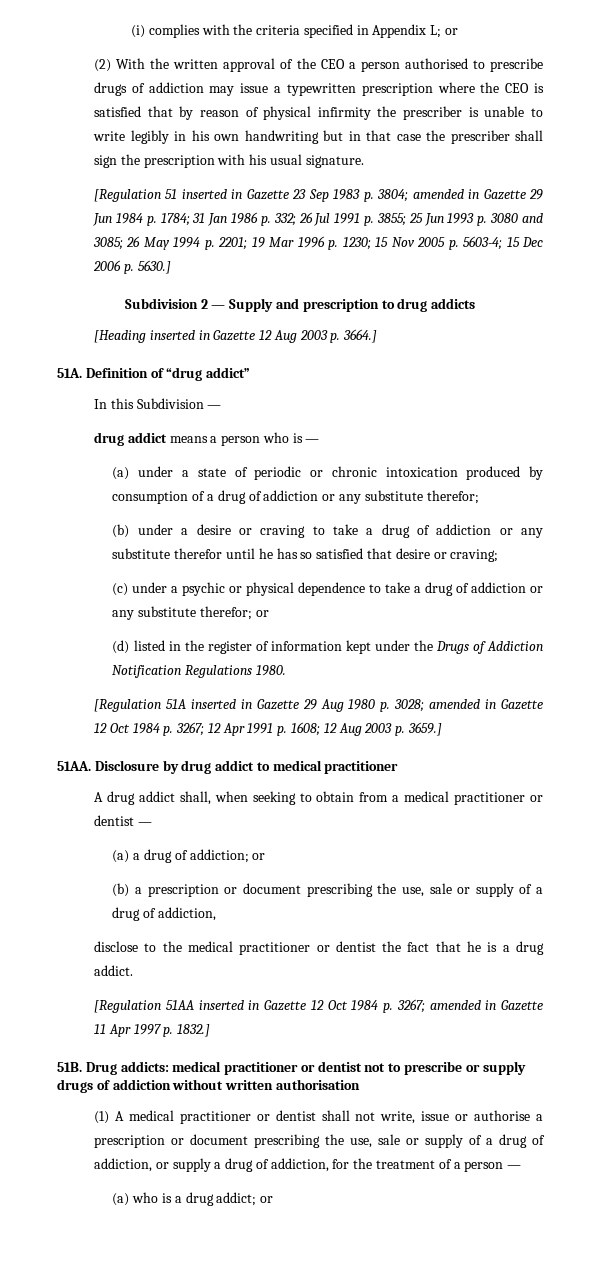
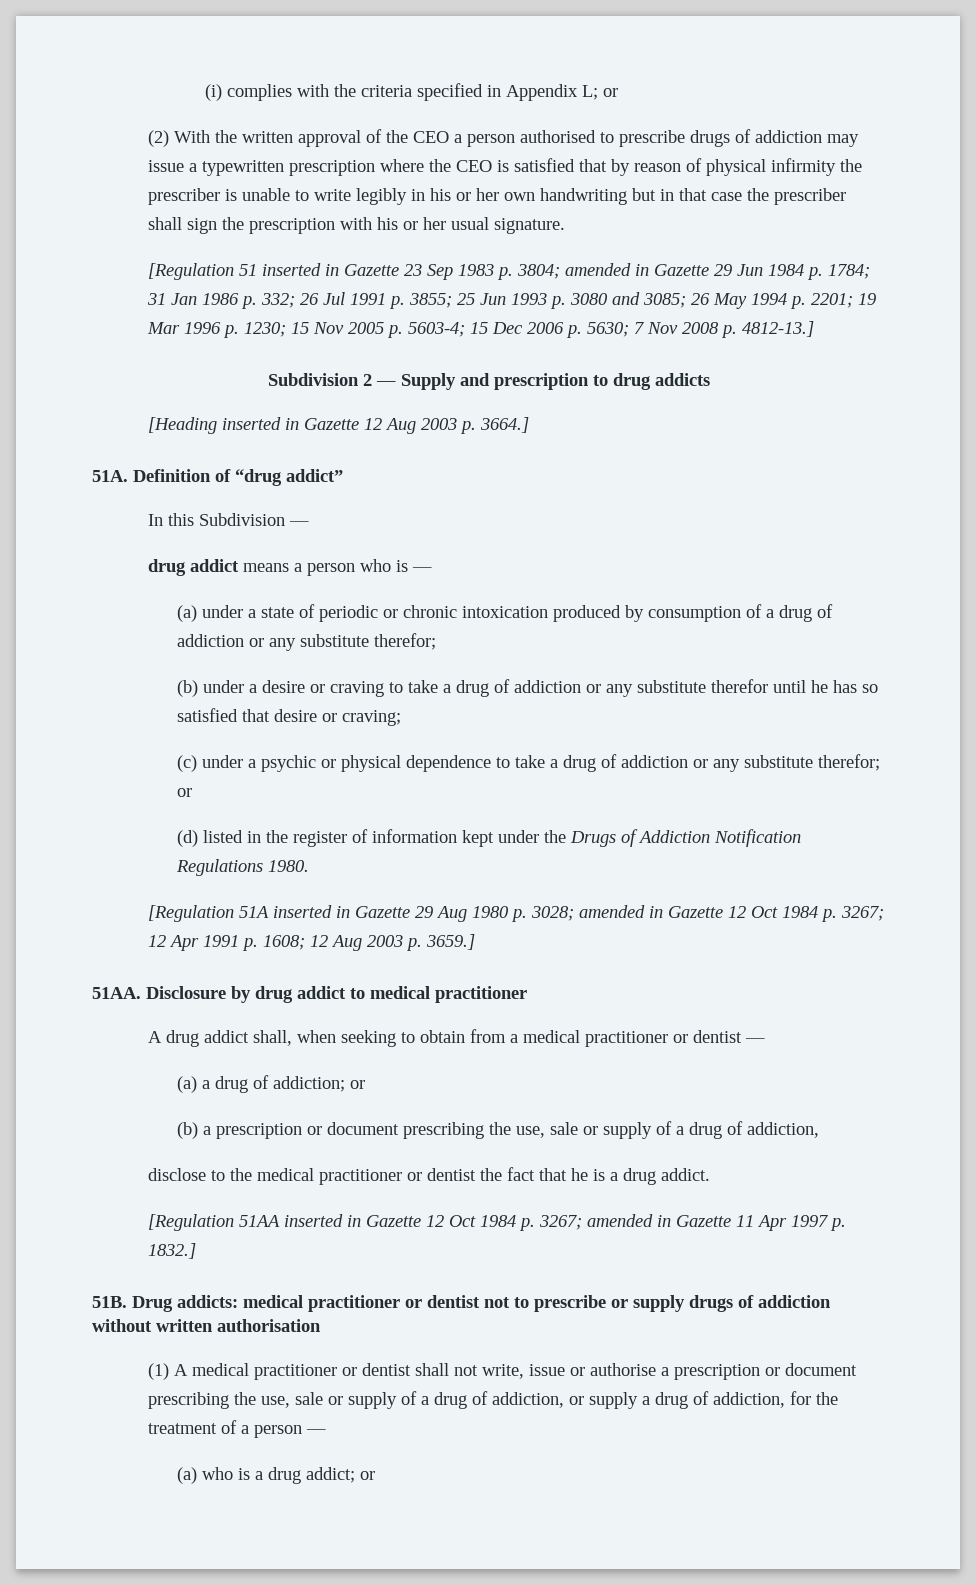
- (2) With the written approval of the CEO a person authorised to prescribe drugs of addiction may issue a typewritten prescription where the CEO is satisfied that by reason of physical infirmity the prescriber is unable to write legibly in his own handwriting but in that case the prescriber shall sign the prescription with his usual signature.
+ (2) With the written approval of the CEO a person authorised to prescribe drugs of addiction may issue a typewritten prescription where the CEO is satisfied that by reason of physical infirmity the prescriber is unable to write legibly in his or her own handwriting but in that case the prescriber shall sign the prescription with his or her usual signature.
- [Regulation 51 inserted in Gazette 23 Sep 1983 p. 3804; amended in Gazette 29 Jun 1984 p. 1784; 31 Jan 1986 p. 332; 26 Jul 1991 p. 3855; 25 Jun 1993 p. 3080 and 3085; 26 May 1994 p. 2201; 19 Mar 1996 p. 1230; 15 Nov 2005 p. 5603-4; 15 Dec 2006 p. 5630.]
+ [Regulation 51 inserted in Gazette 23 Sep 1983 p. 3804; amended in Gazette 29 Jun 1984 p. 1784; 31 Jan 1986 p. 332; 26 Jul 1991 p. 3855; 25 Jun 1993 p. 3080 and 3085; 26 May 1994 p. 2201; 19 Mar 1996 p. 1230; 15 Nov 2005 p. 5603-4; 15 Dec 2006 p. 5630; 7 Nov 2008 p. 4812-13.]

